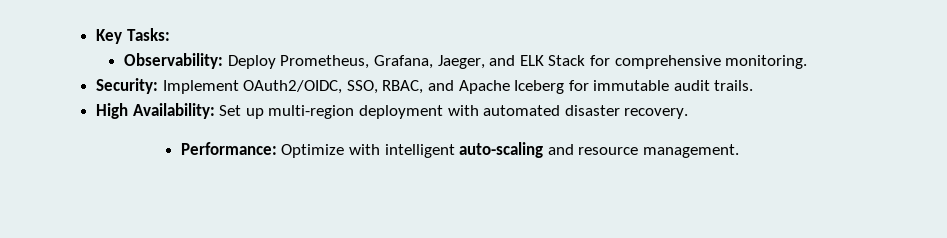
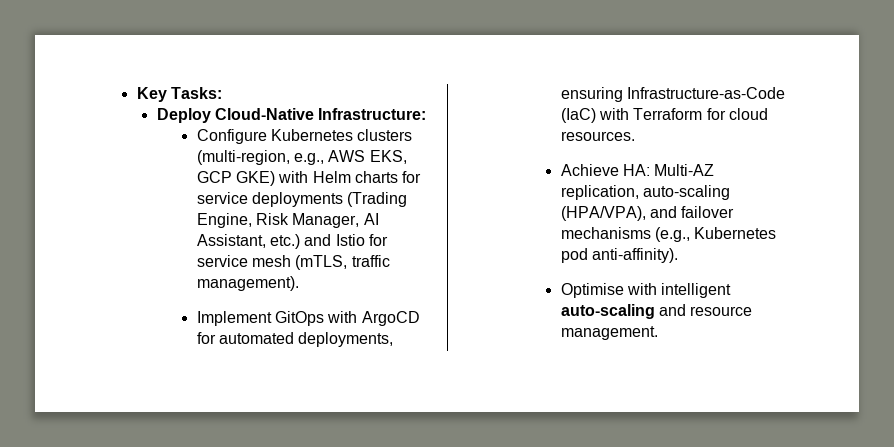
- Observability: Deploy Prometheus, Grafana, Jaeger, and ELK Stack for comprehensive monitoring.
- Security: Implement OAuth2/OIDC, SSO, RBAC, and Apache Iceberg for immutable audit trails.
- High Availability: Set up multi-region deployment with automated disaster recovery.
- Performance: Optimize with intelligent auto-scaling and resource management.
+ Deploy Cloud-Native Infrastructure:
+ Configure Kubernetes clusters (multi-region, e.g., AWS EKS, GCP GKE) with Helm charts for service deployments (Trading Engine, Risk Manager, AI Assistant, etc.) and Istio for service mesh (mTLS, traffic management).
+ Implement GitOps with ArgoCD for automated deployments, ensuring Infrastructure-as-Code (IaC) with Terraform for cloud resources.
+ Achieve HA: Multi-AZ replication, auto-scaling (HPA/VPA), and failover mechanisms (e.g., Kubernetes pod anti-affinity).
+ Optimise with intelligent auto-scaling and resource management.

